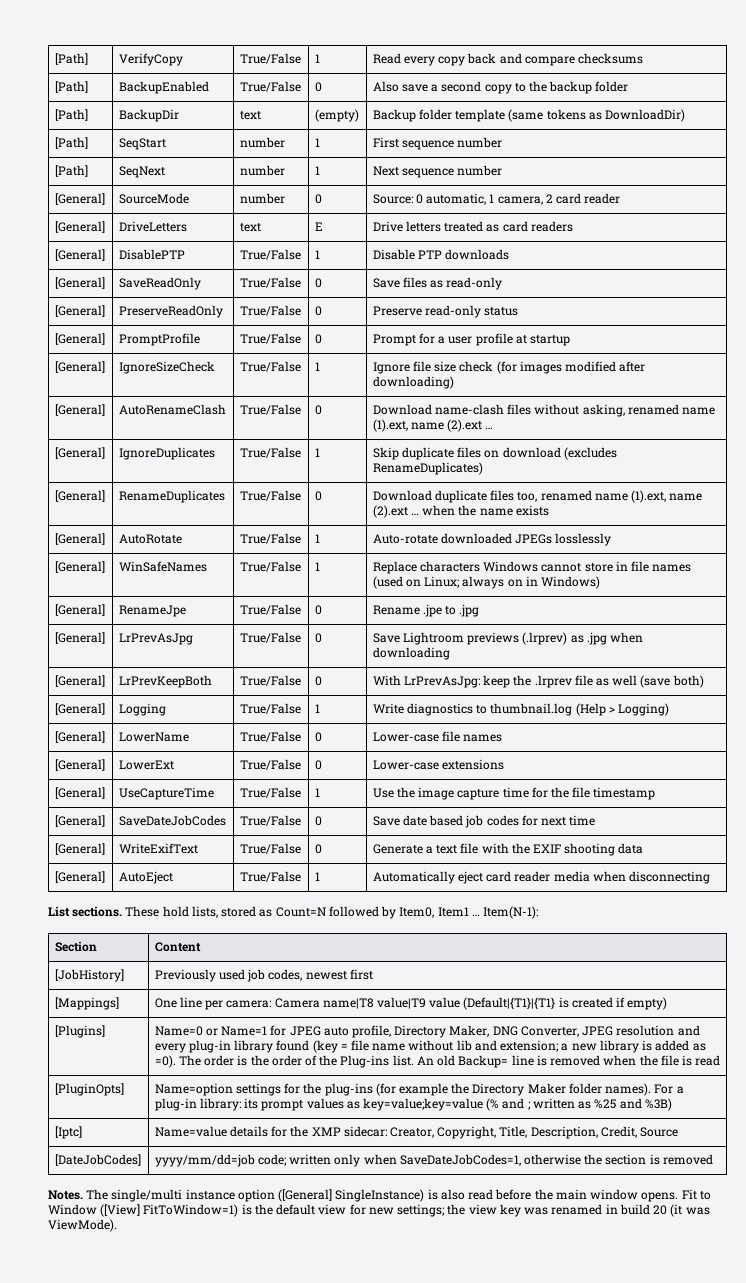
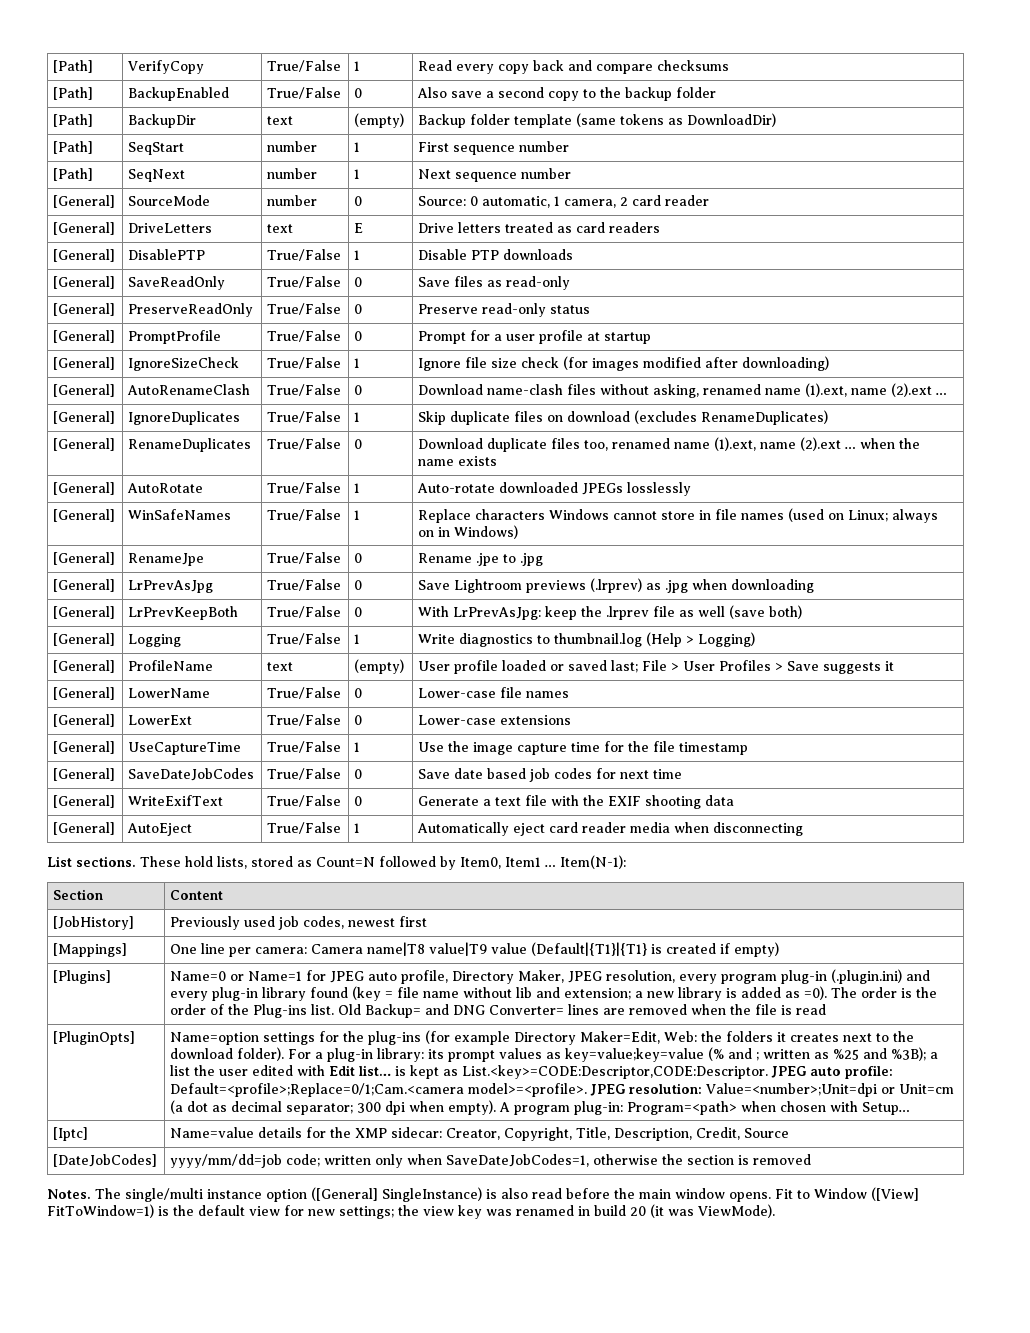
+ [General] | ProfileName | text | (empty) | User profile loaded or saved last; File > User Profiles > Save suggests it
- Name=0 or Name=1 for JPEG auto profile, Directory Maker, DNG Converter, JPEG resolution and every plug-in library found (key = file name without lib and extension; a new library is added as =0).
+ Name=0 or Name=1 for JPEG auto profile, Directory Maker, JPEG resolution, every program plug-in (.plugin.ini) and every plug-in library found (key = file name without lib and extension; a new library is added as =0).
- An old Backup= line is removed when the file is read
+ Old Backup= and DNG Converter= lines are removed when the file is read
- Name=option settings for the plug-ins (for example the Directory Maker folder names).
+ Name=option settings for the plug-ins (for example Directory Maker=Edit, Web: the folders it creates next to the download folder).
- For a plug-in library: its prompt values as key=value;key=value (% and ; written as %25 and %3B)
+ For a plug-in library: its prompt values as key=value;key=value (% and ; written as %25 and %3B); a list the user edited with Edit list… is kept as List.<key>=CODE:Descriptor,CODE:Descriptor. JPEG auto profile: Default=<profile>;Replace=0/1;Cam.<camera model>=<profile>. JPEG resolution: Value=<number>;Unit=dpi or Unit=cm (a dot as decimal separator; 300 dpi when empty). A program plug-in: Program=<path> when chosen with Setup…

